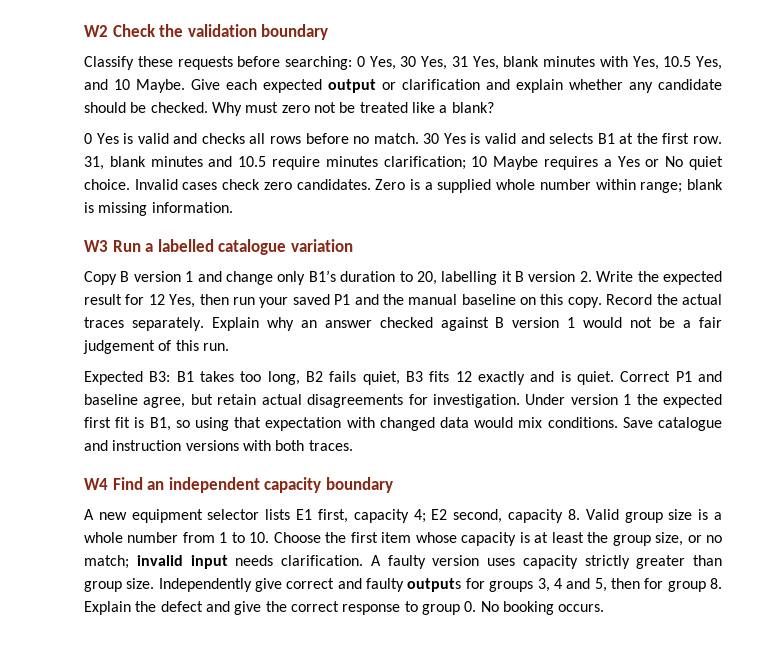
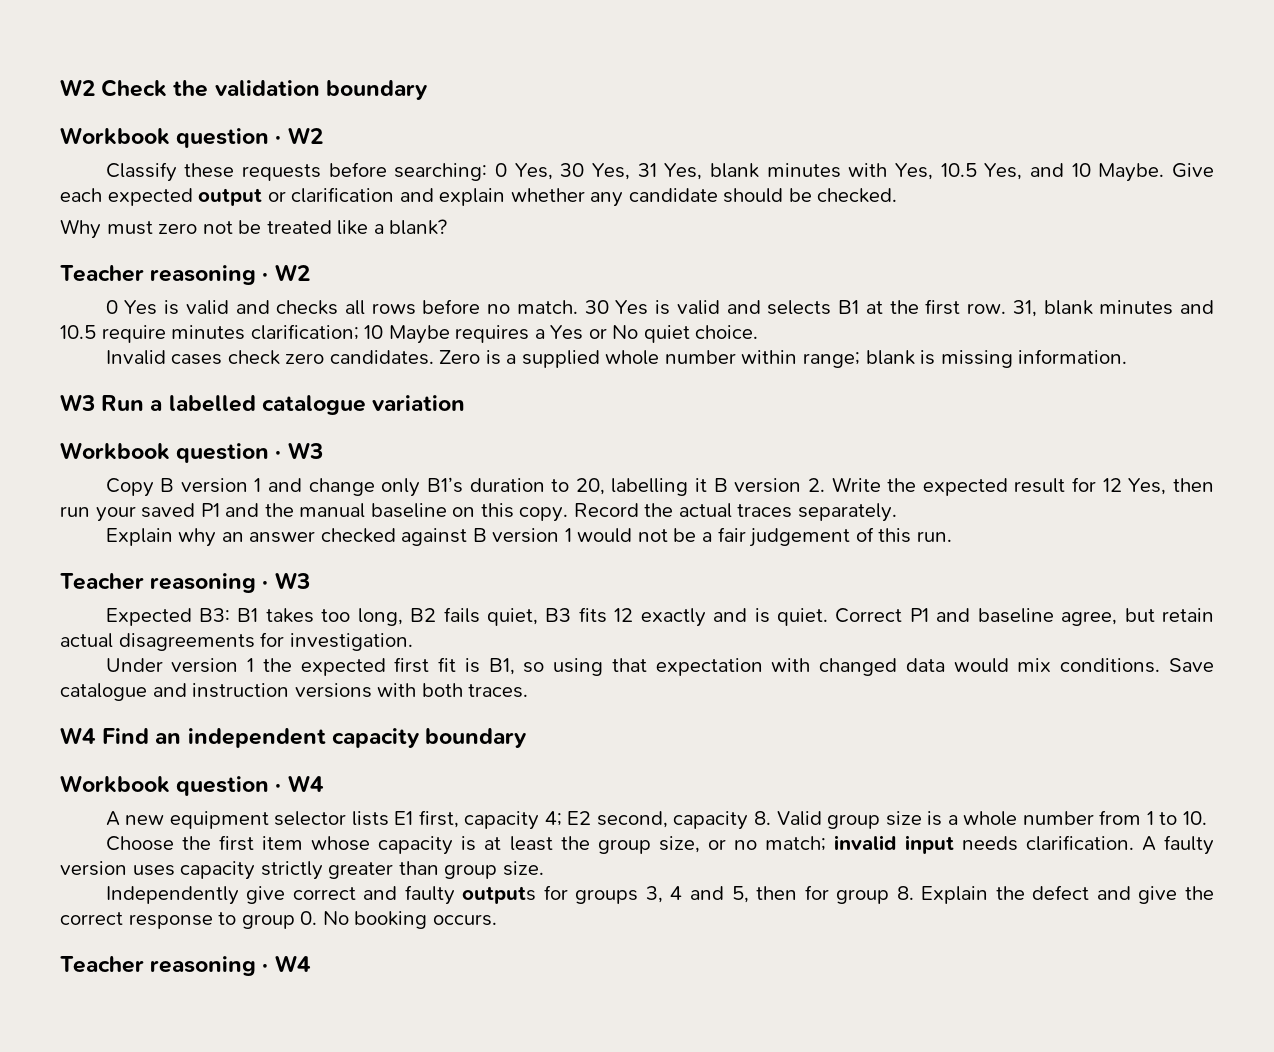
+ Workbook question · W2
- Give each expected output or clarification and explain whether any candidate should be checked. Why must zero not be treated like a blank?
+ Give each expected output or clarification and explain whether any candidate should be checked.
+ Why must zero not be treated like a blank?
+ Teacher reasoning · W2
- 31, blank minutes and 10.5 require minutes clarification; 10 Maybe requires a Yes or No quiet choice. Invalid cases check zero candidates.
+ 31, blank minutes and 10.5 require minutes clarification; 10 Maybe requires a Yes or No quiet choice.
+ Invalid cases check zero candidates.
+ Workbook question · W3
- Record the actual traces separately. Explain why an answer checked against B version 1 would not be a fair judgement of this run.
+ Record the actual traces separately.
+ Explain why an answer checked against B version 1 would not be a fair judgement of this run.
+ Teacher reasoning · W3
- Correct P1 and baseline agree, but retain actual disagreements for investigation. Under version 1 the expected first fit is B1, so using that expectation with changed data would mix conditions.
+ Correct P1 and baseline agree, but retain actual disagreements for investigation.
+ Under version 1 the expected first fit is B1, so using that expectation with changed data would mix conditions.
+ Workbook question · W4
- A new equipment selector lists E1 first, capacity 4; E2 second, capacity 8. Valid group size is a whole number from 1 to 10. Choose the first item whose capacity is at least the group size, or no match; invalid input needs clarification.
+ A new equipment selector lists E1 first, capacity 4; E2 second, capacity 8. Valid group size is a whole number from 1 to 10.
+ Choose the first item whose capacity is at least the group size, or no match; invalid input needs clarification.
- A faulty version uses capacity strictly greater than group size. Independently give correct and faulty outputs for groups 3, 4 and 5, then for group 8. Explain the defect and give the correct response to group 0. No booking occurs.
+ A faulty version uses capacity strictly greater than group size.
+ Independently give correct and faulty outputs for groups 3, 4 and 5, then for group 8. Explain the defect and give the correct response to group 0. No booking occurs.
+ Teacher reasoning · W4

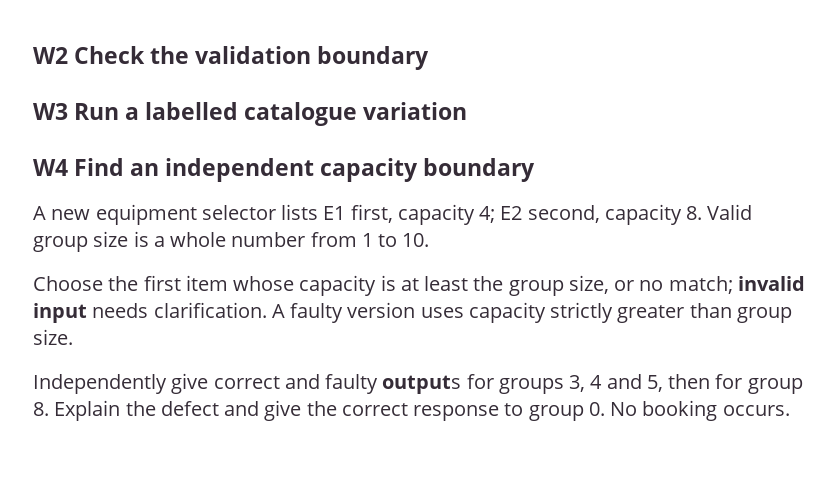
- Workbook question · W2
- Classify these requests before searching: 0 Yes, 30 Yes, 31 Yes, blank minutes with Yes, 10.5 Yes, and 10 Maybe. Give each expected output or clarification and explain whether any candidate should be checked.
- Why must zero not be treated like a blank?
- Teacher reasoning · W2
- 0 Yes is valid and checks all rows before no match. 30 Yes is valid and selects B1 at the first row. 31, blank minutes and 10.5 require minutes clarification; 10 Maybe requires a Yes or No quiet choice.
- Invalid cases check zero candidates. Zero is a supplied whole number within range; blank is missing information.
- Workbook question · W3
- Copy B version 1 and change only B1’s duration to 20, labelling it B version 2. Write the expected result for 12 Yes, then run your saved P1 and the manual baseline on this copy. Record the actual traces separately.
- Explain why an answer checked against B version 1 would not be a fair judgement of this run.
- Teacher reasoning · W3
- Expected B3: B1 takes too long, B2 fails quiet, B3 fits 12 exactly and is quiet. Correct P1 and baseline agree, but retain actual disagreements for investigation.
- Under version 1 the expected first fit is B1, so using that expectation with changed data would mix conditions. Save catalogue and instruction versions with both traces.
- Workbook question · W4
- Teacher reasoning · W4

